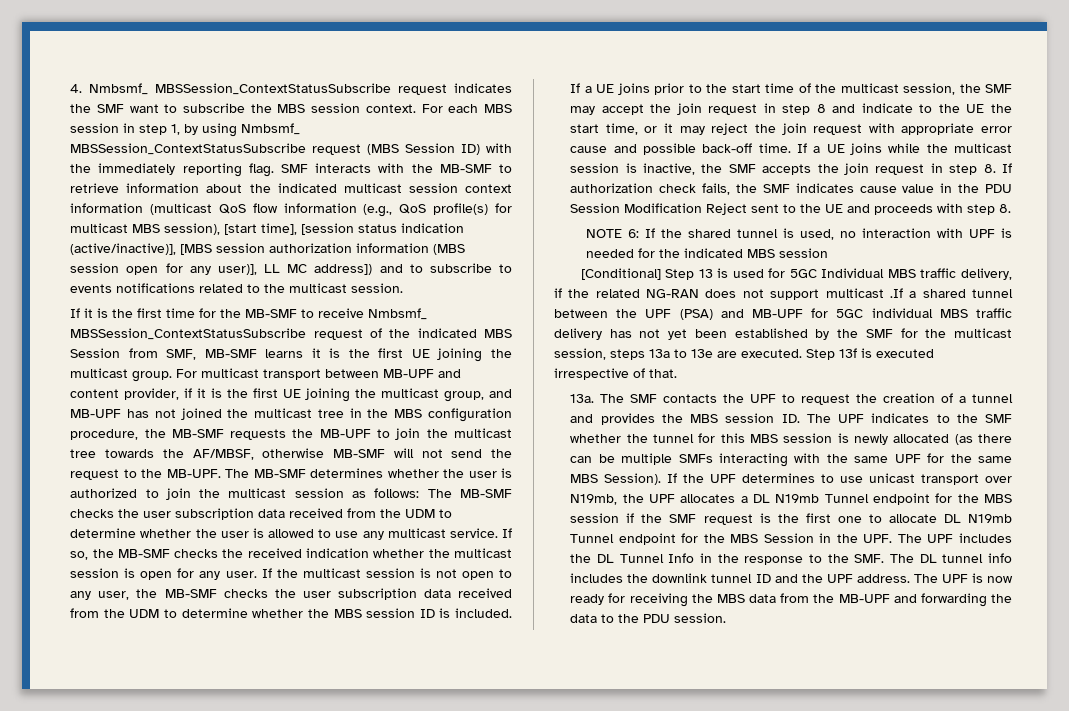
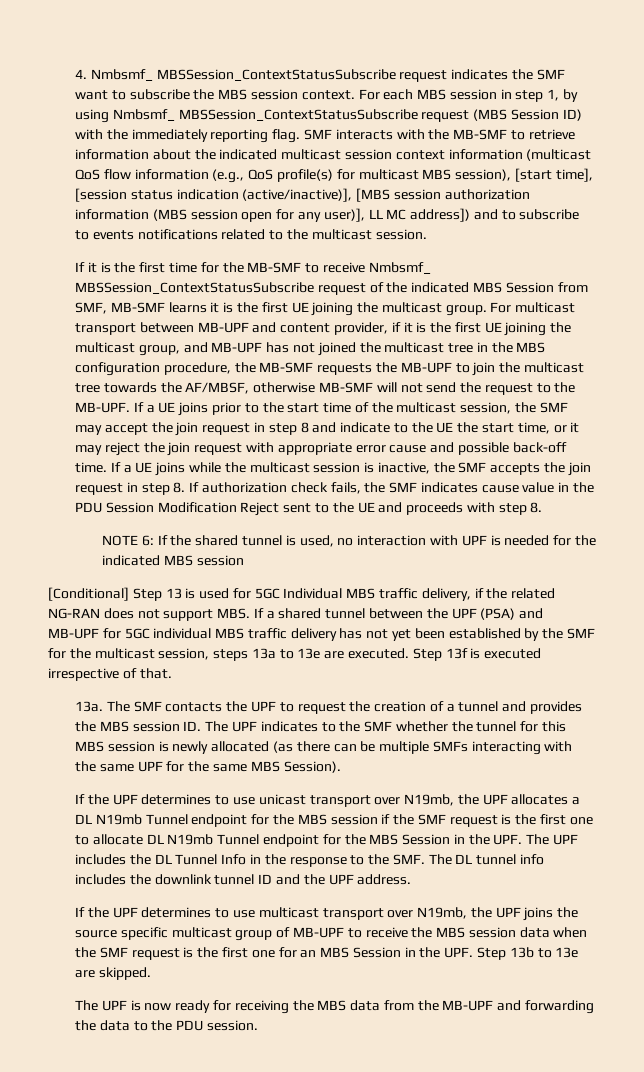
- The MB-SMF determines whether the user is authorized to join the multicast session as follows: The MB-SMF checks the user subscription data received from the UDM to determine whether the user is allowed to use any multicast service. If so, the MB-SMF checks the received indication whether the multicast session is open for any user. If the multicast session is not open to any user, the MB-SMF checks the user subscription data received from the UDM to determine whether the MBS session ID is included.
- [Conditional] Step 13 is used for 5GC Individual MBS traffic delivery, if the related NG-RAN does not support multicast .If a shared tunnel between the UPF (PSA) and MB-UPF for 5GC individual MBS traffic delivery has not yet been established by the SMF for the multicast session, steps 13a to 13e are executed.
+ [Conditional] Step 13 is used for 5GC Individual MBS traffic delivery, if the related NG-RAN does not support MBS. If a shared tunnel between the UPF (PSA) and MB-UPF for 5GC individual MBS traffic delivery has not yet been established by the SMF for the multicast session, steps 13a to 13e are executed.
- The SMF contacts the UPF to request the creation of a tunnel and provides the MBS session ID. The UPF indicates to the SMF whether the tunnel for this MBS session is newly allocated (as there can be multiple SMFs interacting with the same UPF for the same MBS Session). If the UPF determines to use unicast transport over N19mb, the UPF allocates a DL N19mb Tunnel endpoint for the MBS session if the SMF request is the first one to allocate DL N19mb Tunnel endpoint for the MBS Session in the UPF. The UPF includes the DL Tunnel Info in the response to the SMF. The DL tunnel info includes the downlink tunnel ID and the UPF address. The UPF is now ready for receiving the MBS data from the MB-UPF and forwarding the data to the PDU session.
+ The SMF contacts the UPF to request the creation of a tunnel and provides the MBS session ID. The UPF indicates to the SMF whether the tunnel for this MBS session is newly allocated (as there can be multiple SMFs interacting with the same UPF for the same MBS Session).
+ If the UPF determines to use unicast transport over N19mb, the UPF allocates a DL N19mb Tunnel endpoint for the MBS session if the SMF request is the first one to allocate DL N19mb Tunnel endpoint for the MBS Session in the UPF. The UPF includes the DL Tunnel Info in the response to the SMF. The DL tunnel info includes the downlink tunnel ID and the UPF address.
+ If the UPF determines to use multicast transport over N19mb, the UPF joins the source specific multicast group of MB-UPF to receive the MBS session data when the SMF request is the first one for an MBS Session in the UPF. Step 13b to 13e are skipped.
+ The UPF is now ready for receiving the MBS data from the MB-UPF and forwarding the data to the PDU session.

